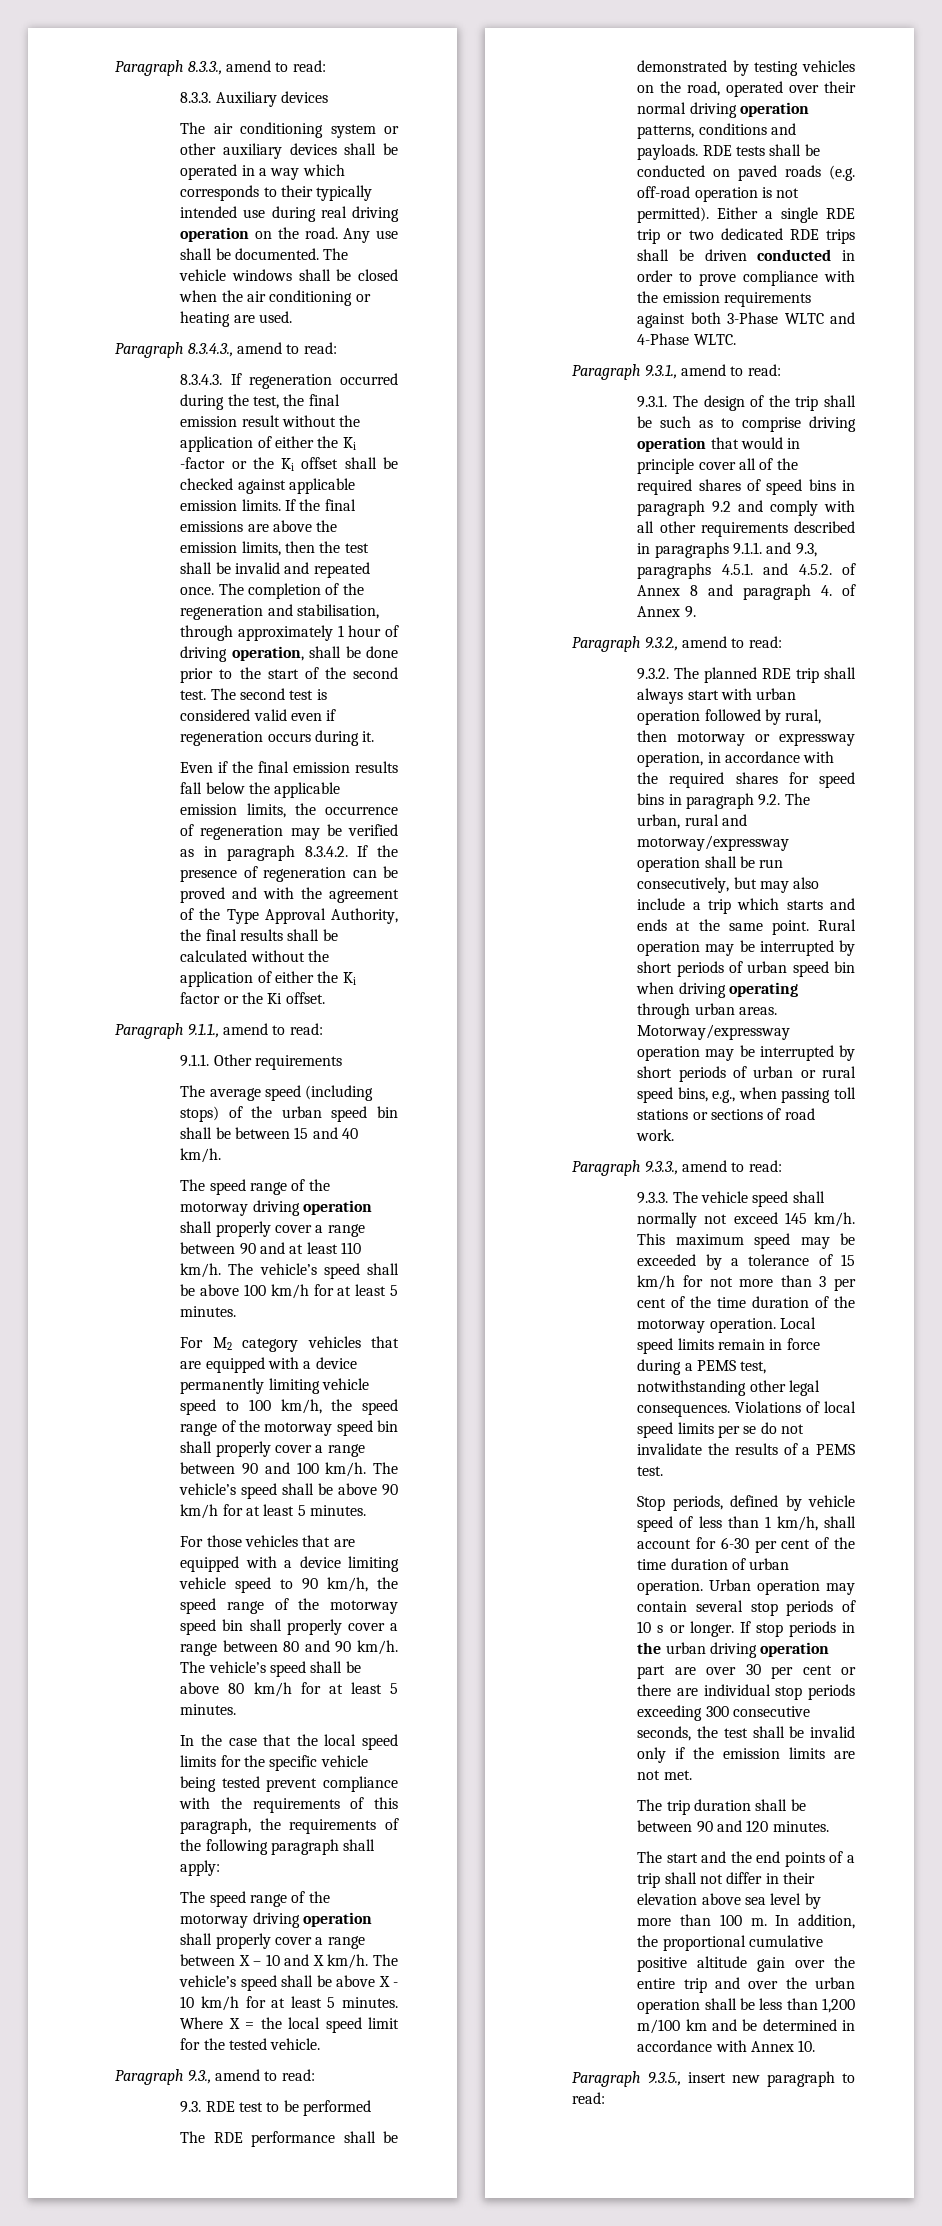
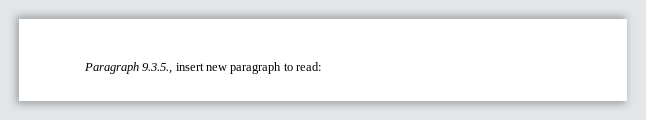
- Paragraph 8.3.3., amend to read:
- 8.3.3. Auxiliary devices
- The air conditioning system or other auxiliary devices shall be operated in a way which corresponds to their typically intended use during real driving operation on the road. Any use shall be documented. The vehicle windows shall be closed when the air conditioning or heating are used.
- Paragraph 8.3.4.3., amend to read:
- 8.3.4.3. If regeneration occurred during the test, the final emission result without the application of either the Ki -factor or the Ki offset shall be checked against applicable emission limits. If the final emissions are above the emission limits, then the test shall be invalid and repeated once. The completion of the regeneration and stabilisation, through approximately 1 hour of driving operation, shall be done prior to the start of the second test. The second test is considered valid even if regeneration occurs during it.
- Even if the final emission results fall below the applicable emission limits, the occurrence of regeneration may be verified as in paragraph 8.3.4.2. If the presence of regeneration can be proved and with the agreement of the Type Approval Authority, the final results shall be calculated without the application of either the Ki factor or the Ki offset.
- Paragraph 9.1.1., amend to read:
- 9.1.1. Other requirements
- The average speed (including stops) of the urban speed bin shall be between 15 and 40 km/h.
- The speed range of the motorway driving operation shall properly cover a range between 90 and at least 110 km/h. The vehicle’s speed shall be above 100 km/h for at least 5 minutes.
- For M2 category vehicles that are equipped with a device permanently limiting vehicle speed to 100 km/h, the speed range of the motorway speed bin shall properly cover a range between 90 and 100 km/h. The vehicle’s speed shall be above 90 km/h for at least 5 minutes.
- For those vehicles that are equipped with a device limiting vehicle speed to 90 km/h, the speed range of the motorway speed bin shall properly cover a range between 80 and 90 km/h. The vehicle’s speed shall be above 80 km/h for at least 5 minutes.
- In the case that the local speed limits for the specific vehicle being tested prevent compliance with the requirements of this paragraph, the requirements of the following paragraph shall apply:
- The speed range of the motorway driving operation shall properly cover a range between X – 10 and X km/h. The vehicle’s speed shall be above X - 10 km/h for at least 5 minutes. Where X = the local speed limit for the tested vehicle.
- Paragraph 9.3., amend to read:
- 9.3. RDE test to be performed
- The RDE performance shall be demonstrated by testing vehicles on the road, operated over their normal driving operation patterns, conditions and payloads. RDE tests shall be conducted on paved roads (e.g. off-road operation is not permitted). Either a single RDE trip or two dedicated RDE trips shall be driven conducted in order to prove compliance with the emission requirements against both 3-Phase WLTC and 4-Phase WLTC.
- Paragraph 9.3.1., amend to read:
- 9.3.1. The design of the trip shall be such as to comprise driving operation that would in principle cover all of the required shares of speed bins in paragraph 9.2 and comply with all other requirements described in paragraphs 9.1.1. and 9.3, paragraphs 4.5.1. and 4.5.2. of Annex 8 and paragraph 4. of Annex 9.
- Paragraph 9.3.2., amend to read:
- 9.3.2. The planned RDE trip shall always start with urban operation followed by rural, then motorway or expressway operation, in accordance with the required shares for speed bins in paragraph 9.2. The urban, rural and motorway/expressway operation shall be run consecutively, but may also include a trip which starts and ends at the same point. Rural operation may be interrupted by short periods of urban speed bin when driving operating through urban areas. Motorway/expressway operation may be interrupted by short periods of urban or rural speed bins, e.g., when passing toll stations or sections of road work.
- Paragraph 9.3.3., amend to read:
- 9.3.3. The vehicle speed shall normally not exceed 145 km/h. This maximum speed may be exceeded by a tolerance of 15 km/h for not more than 3 per cent of the time duration of the motorway operation. Local speed limits remain in force during a PEMS test, notwithstanding other legal consequences. Violations of local speed limits per se do not invalidate the results of a PEMS test.
- Stop periods, defined by vehicle speed of less than 1 km/h, shall account for 6-30 per cent of the time duration of urban operation. Urban operation may contain several stop periods of 10 s or longer. If stop periods in the urban driving operation part are over 30 per cent or there are individual stop periods exceeding 300 consecutive seconds, the test shall be invalid only if the emission limits are not met.
- The trip duration shall be between 90 and 120 minutes.
- The start and the end points of a trip shall not differ in their elevation above sea level by more than 100 m. In addition, the proportional cumulative positive altitude gain over the entire trip and over the urban operation shall be less than 1,200 m/100 km and be determined in accordance with Annex 10.

